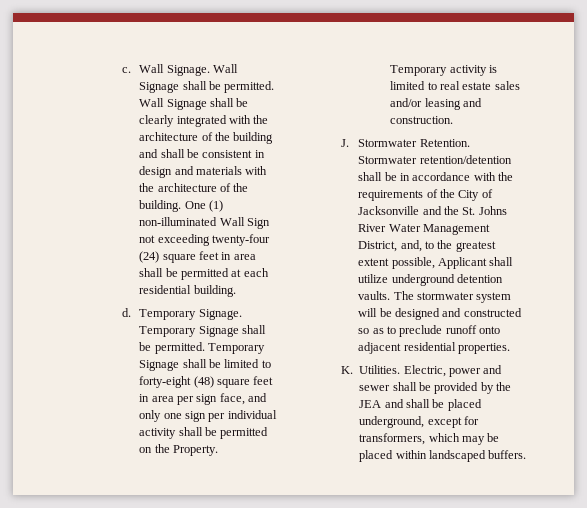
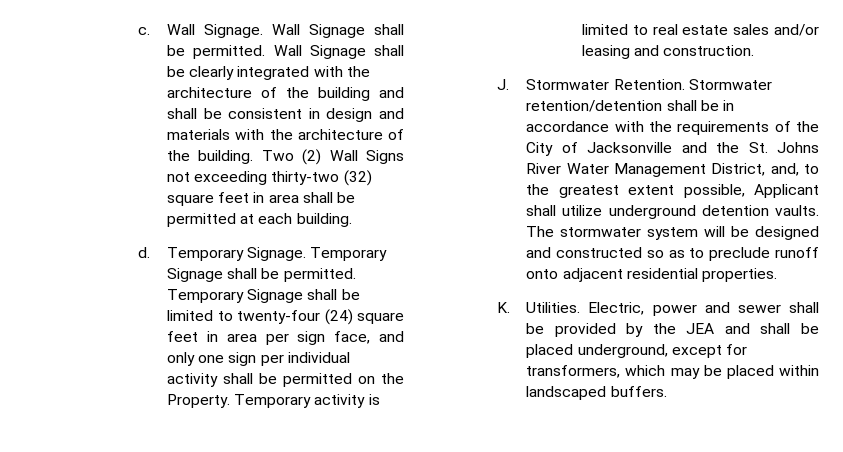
- One (1) non-illuminated Wall Sign not exceeding twenty-four (24) square feet in area shall be permitted at each residential building.
+ Two (2) Wall Signs not exceeding thirty-two (32) square feet in area shall be permitted at each building.
- Temporary Signage shall be limited to forty-eight (48) square feet in area per sign face, and only one sign per individual activity shall be permitted on the Property.
+ Temporary Signage shall be limited to twenty-four (24) square feet in area per sign face, and only one sign per individual activity shall be permitted on the Property.

